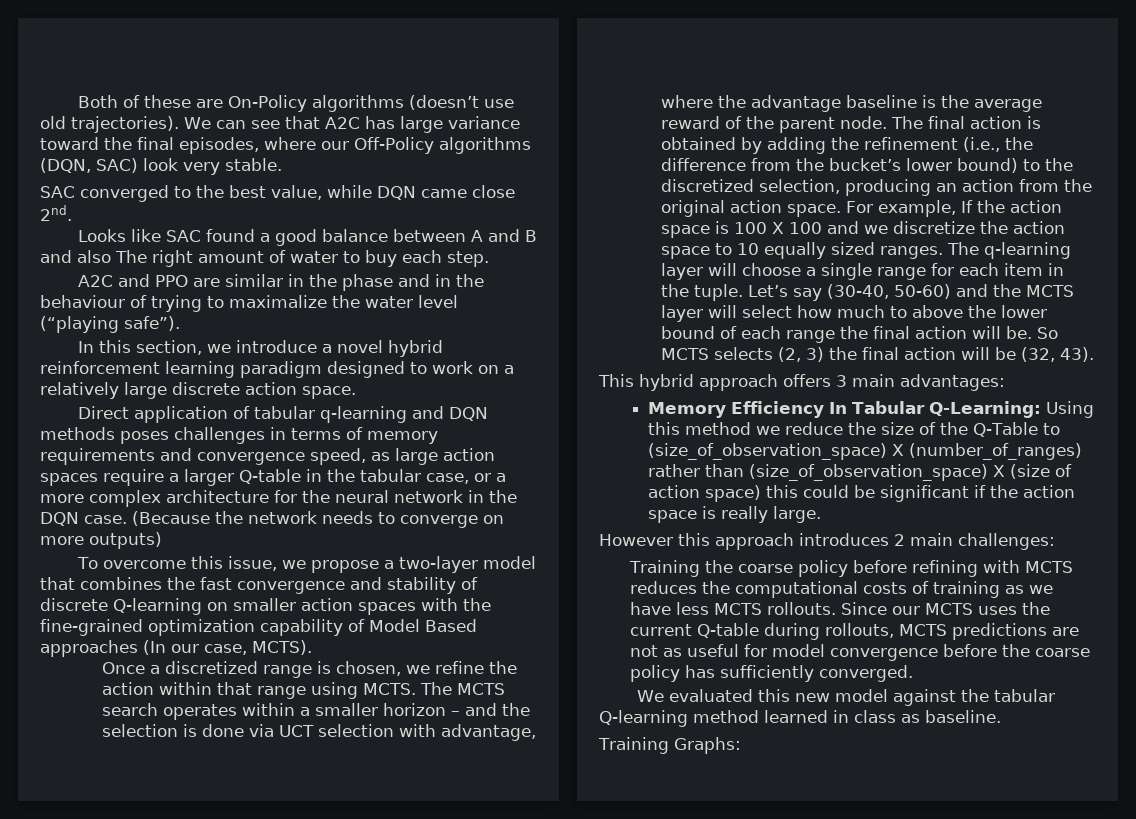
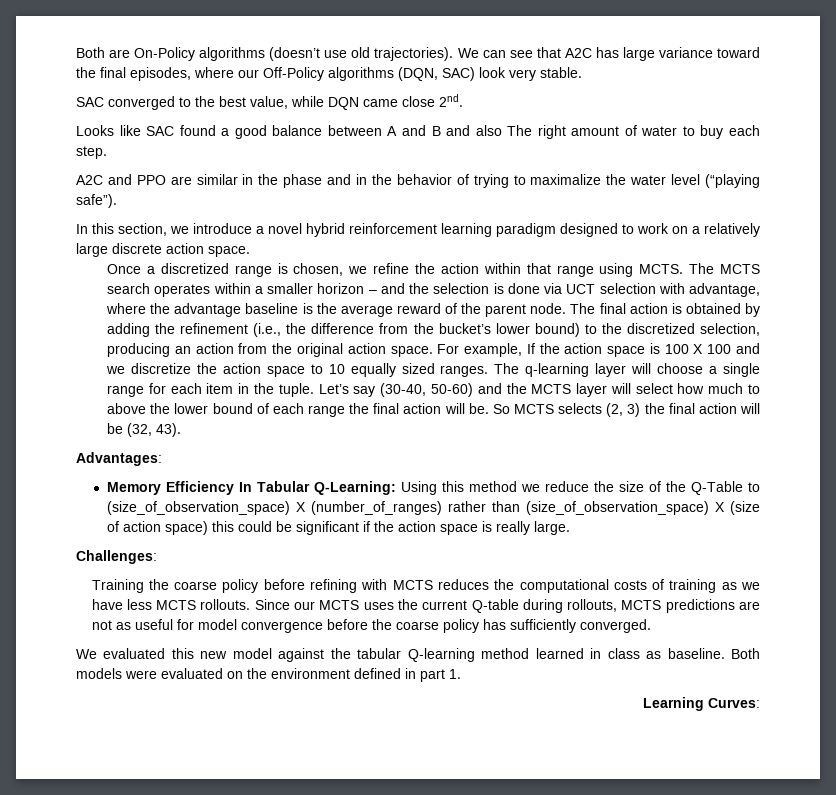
- Both of these are On-Policy algorithms (doesn’t use old trajectories).
+ Both are On-Policy algorithms (doesn’t use old trajectories).
- A2C and PPO are similar in the phase and in the behaviour of trying to maximalize the water level (“playing safe”).
+ A2C and PPO are similar in the phase and in the behavior of trying to maximalize the water level (“playing safe”).
- Direct application of tabular q-learning and DQN methods poses challenges in terms of memory requirements and convergence speed, as large action spaces require a larger Q-table in the tabular case, or a more complex architecture for the neural network in the DQN case. (Because the network needs to converge on more outputs)
- To overcome this issue, we propose a two-layer model that combines the fast convergence and stability of discrete Q-learning on smaller action spaces with the fine-grained optimization capability of Model Based approaches (In our case, MCTS).
- This hybrid approach offers 3 main advantages:
+ Advantages:
- However this approach introduces 2 main challenges:
+ Challenges:
- We evaluated this new model against the tabular Q-learning method learned in class as baseline.
- Training Graphs:
+ We evaluated this new model against the tabular Q-learning method learned in class as baseline. Both models were evaluated on the environment defined in part 1.
+ Learning Curves:

